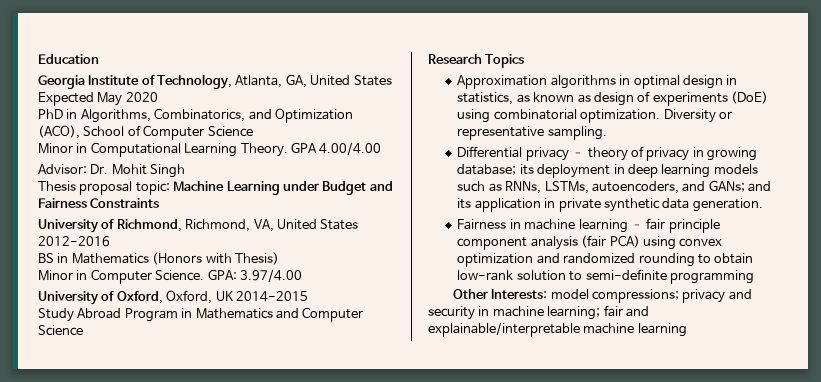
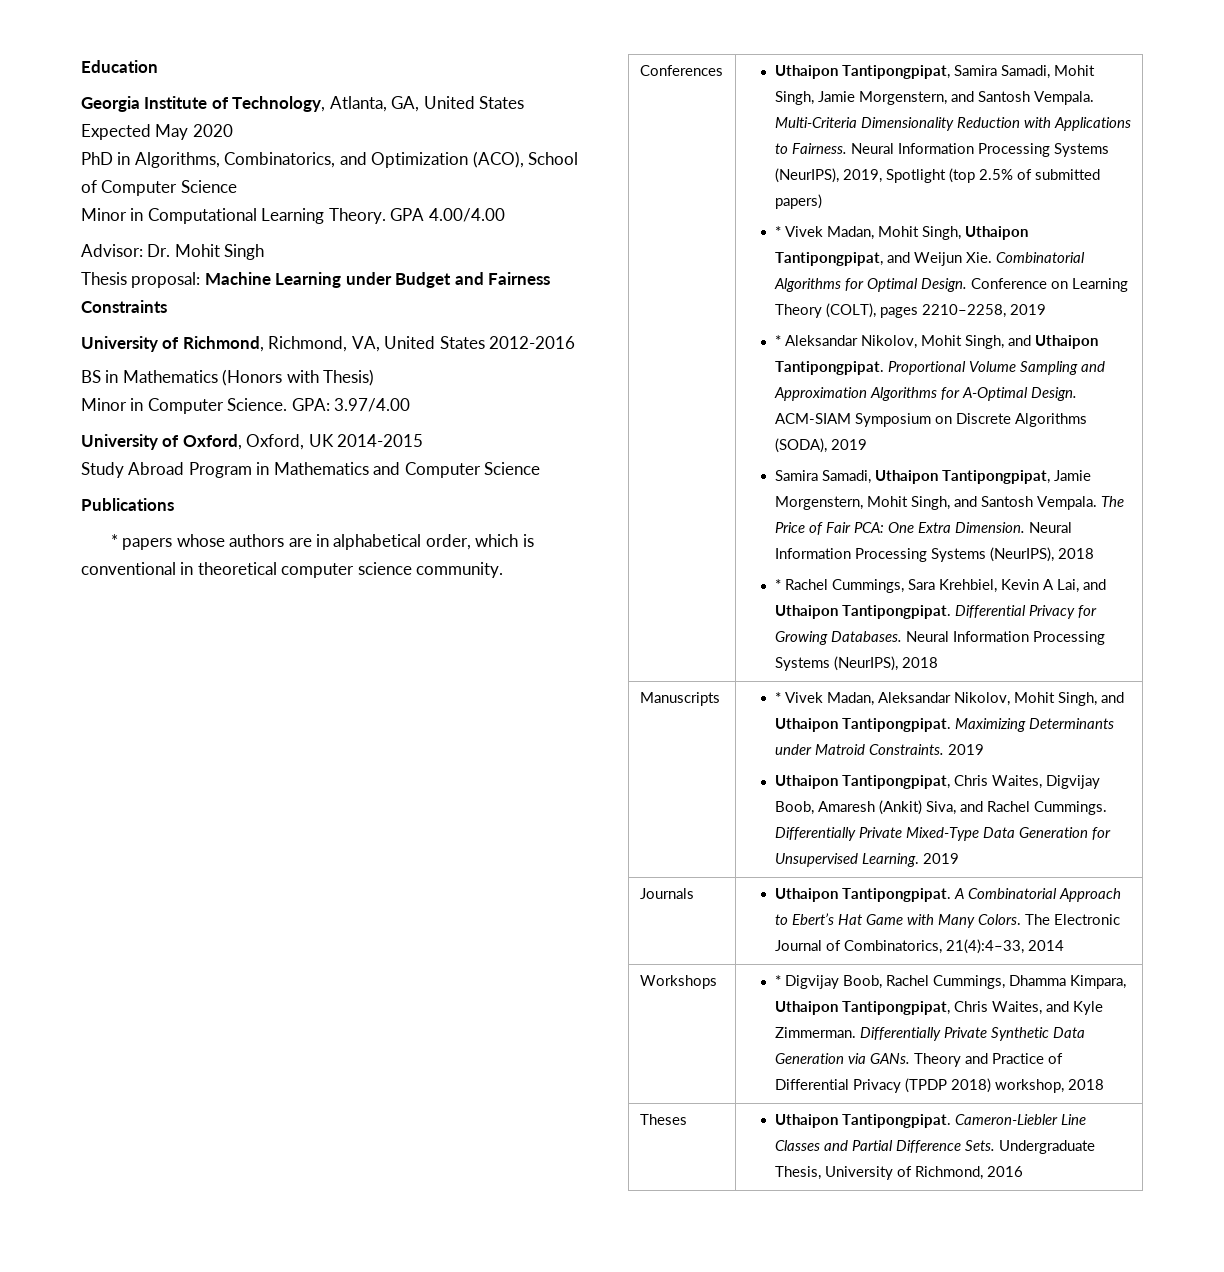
- Thesis proposal topic: Machine Learning under Budget and Fairness Constraints
+ Thesis proposal: Machine Learning under Budget and Fairness Constraints
- Research Topics
- Approximation algorithms in optimal design in statistics, as known as design of experiments (DoE) using combinatorial optimization. Diversity or representative sampling.
- Differential privacy – theory of privacy in growing database; its deployment in deep learning models such as RNNs, LSTMs, autoencoders, and GANs; and its application in private synthetic data generation.
- Fairness in machine learning – fair principle component analysis (fair PCA) using convex optimization and randomized rounding to obtain low-rank solution to semi-definite programming
- Other Interests: model compressions; privacy and security in machine learning; fair and explainable/interpretable machine learning
+ Publications
+ * papers whose authors are in alphabetical order, which is conventional in theoretical computer science community.
+ Conferences | Uthaipon Tantipongpipat, Samira Samadi, Mohit Singh, Jamie Morgenstern, and Santosh Vempala. Multi-Criteria Dimensionality Reduction with Applications to Fairness. Neural Information Processing Systems (NeurIPS), 2019, Spotlight (top 2.5% of submitted papers)
+ * Vivek Madan, Mohit Singh, Uthaipon Tantipongpipat, and Weijun Xie. Combinatorial Algorithms for Optimal Design. Conference on Learning Theory (COLT), pages 2210–2258, 2019
+ * Aleksandar Nikolov, Mohit Singh, and Uthaipon Tantipongpipat. Proportional Volume Sampling and Approximation Algorithms for A-Optimal Design. ACM-SIAM Symposium on Discrete Algorithms (SODA), 2019
+ Samira Samadi, Uthaipon Tantipongpipat, Jamie Morgenstern, Mohit Singh, and Santosh Vempala. The Price of Fair PCA: One Extra Dimension. Neural Information Processing Systems (NeurIPS), 2018
+ * Rachel Cummings, Sara Krehbiel, Kevin A Lai, and Uthaipon Tantipongpipat. Differential Privacy for Growing Databases. Neural Information Processing Systems (NeurIPS), 2018
+ Manuscripts | * Vivek Madan, Aleksandar Nikolov, Mohit Singh, and Uthaipon Tantipongpipat. Maximizing Determinants under Matroid Constraints. 2019
+ Uthaipon Tantipongpipat, Chris Waites, Digvijay Boob, Amaresh (Ankit) Siva, and Rachel Cummings. Differentially Private Mixed-Type Data Generation for Unsupervised Learning. 2019
+ Journals | Uthaipon Tantipongpipat. A Combinatorial Approach to Ebert’s Hat Game with Many Colors. The Electronic Journal of Combinatorics, 21(4):4–33, 2014
+ Workshops | * Digvijay Boob, Rachel Cummings, Dhamma Kimpara, Uthaipon Tantipongpipat, Chris Waites, and Kyle Zimmerman. Differentially Private Synthetic Data Generation via GANs. Theory and Practice of Differential Privacy (TPDP 2018) workshop, 2018
+ Theses | Uthaipon Tantipongpipat. Cameron-Liebler Line Classes and Partial Difference Sets. Undergraduate Thesis, University of Richmond, 2016

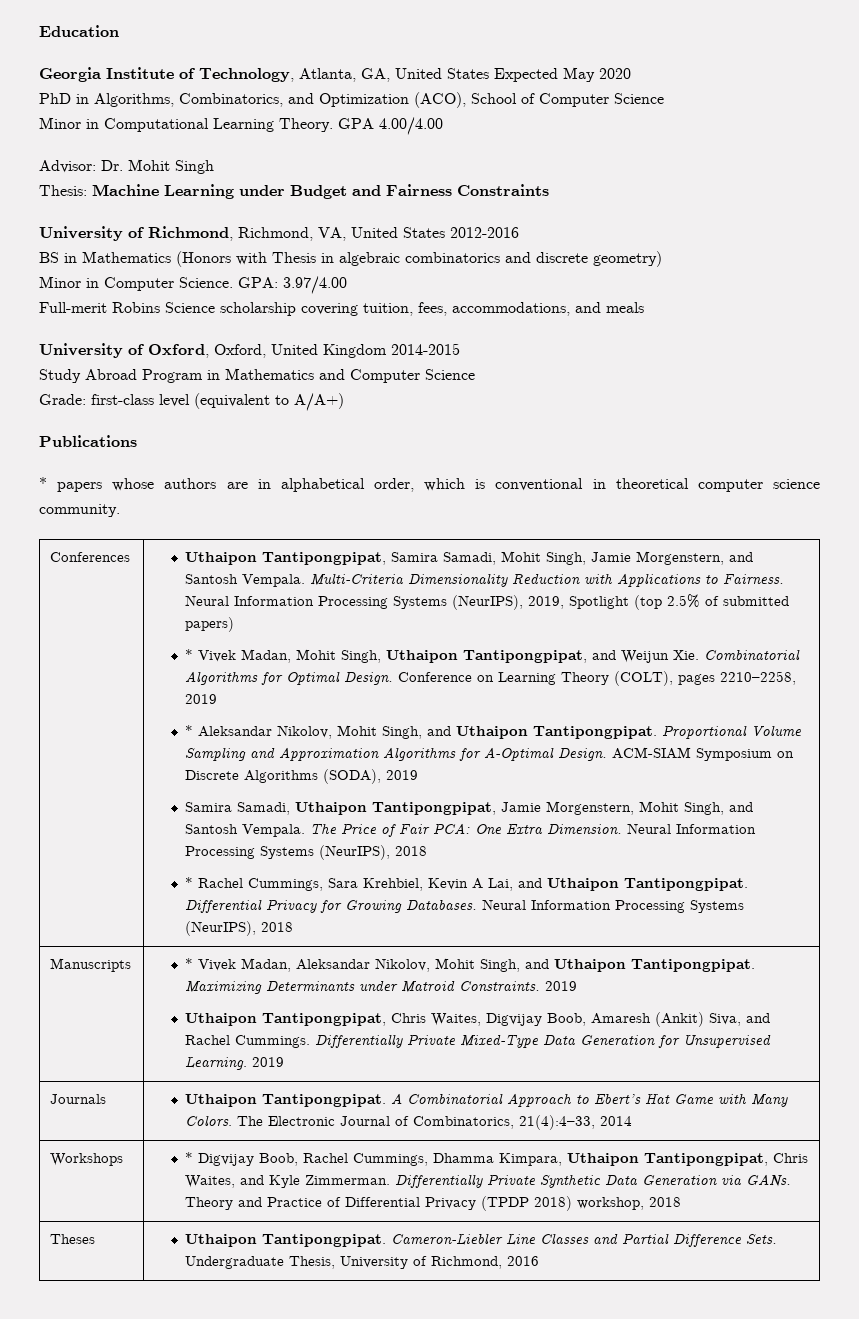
- Thesis proposal: Machine Learning under Budget and Fairness Constraints
+ Thesis: Machine Learning under Budget and Fairness Constraints
- BS in Mathematics (Honors with Thesis)
+ BS in Mathematics (Honors with Thesis in algebraic combinatorics and discrete geometry)
+ Full-merit Robins Science scholarship covering tuition, fees, accommodations, and meals
- University of Oxford, Oxford, UK 2014-2015
+ University of Oxford, Oxford, United Kingdom 2014-2015
+ Grade: first-class level (equivalent to A/A+)

